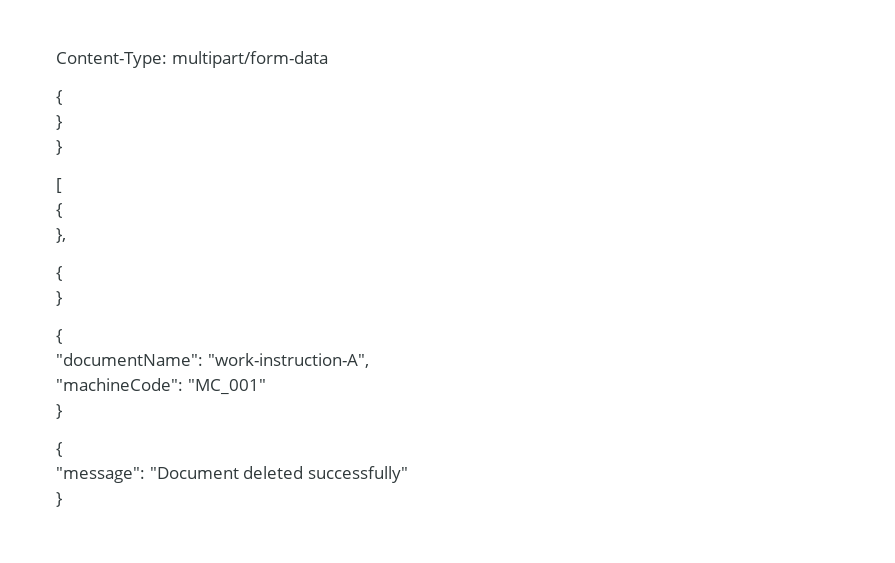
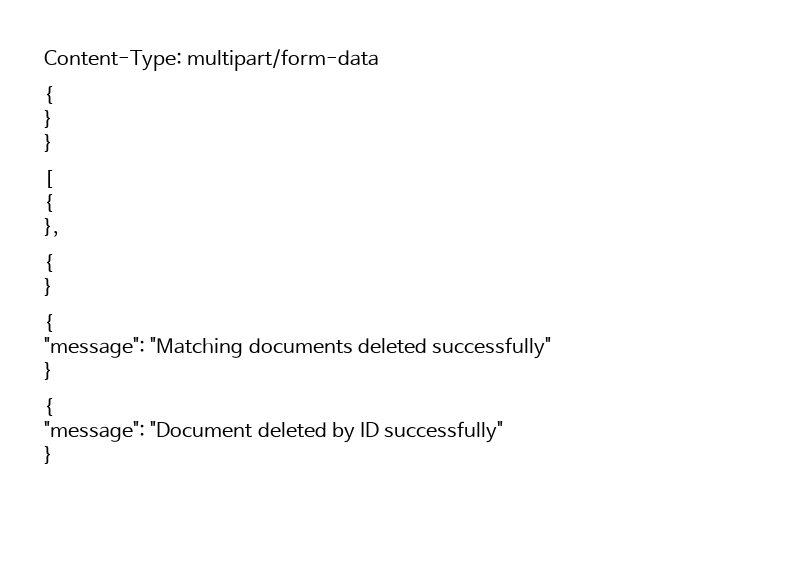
- "documentName": "work-instruction-A",
- "machineCode": "MC_001"
+ "message": "Matching documents deleted successfully"
- "message": "Document deleted successfully"
+ "message": "Document deleted by ID successfully"

